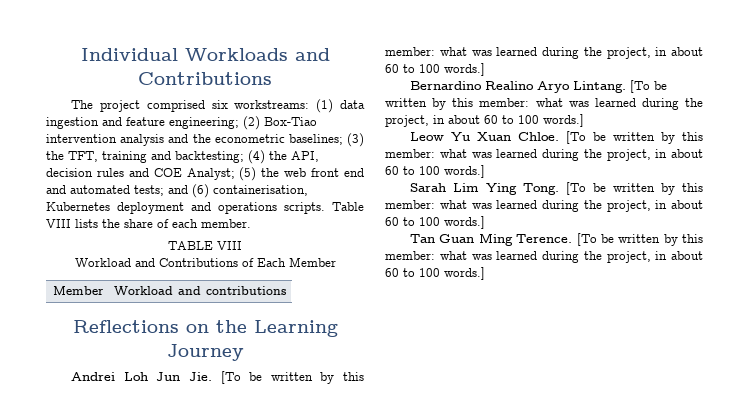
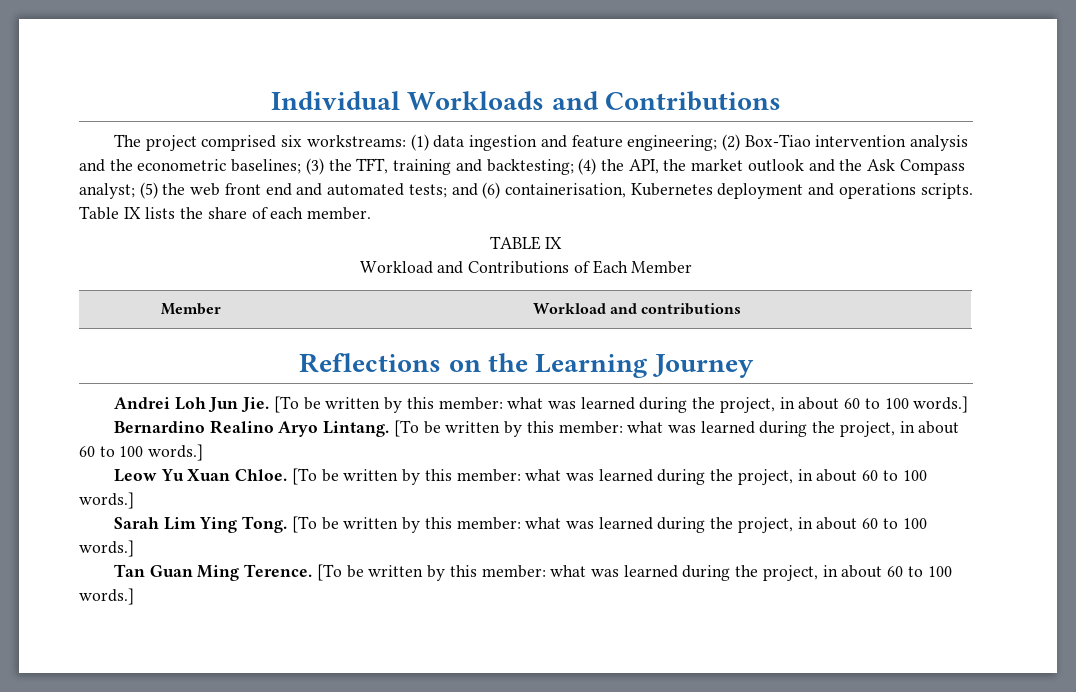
- The project comprised six workstreams: (1) data ingestion and feature engineering; (2) Box-Tiao intervention analysis and the econometric baselines; (3) the TFT, training and backtesting; (4) the API, decision rules and COE Analyst; (5) the web front end and automated tests; and (6) containerisation, Kubernetes deployment and operations scripts.
+ The project comprised six workstreams: (1) data ingestion and feature engineering; (2) Box-Tiao intervention analysis and the econometric baselines; (3) the TFT, training and backtesting; (4) the API, the market outlook and the Ask Compass analyst; (5) the web front end and automated tests; and (6) containerisation, Kubernetes deployment and operations scripts.
- Table VIII lists the share of each member.
+ Table IX lists the share of each member.
- TABLE VIII
+ TABLE IX

